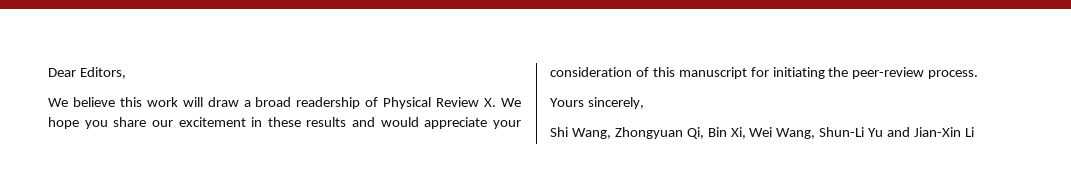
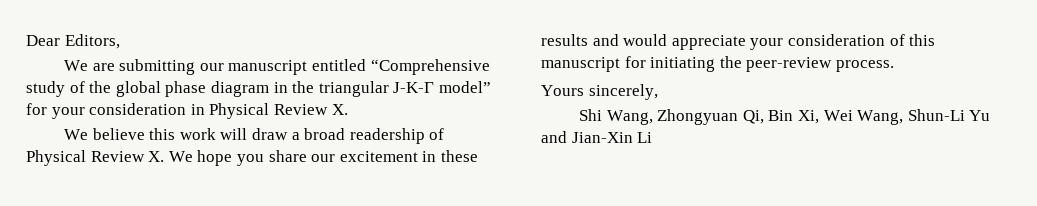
+ We are submitting our manuscript entitled “Comprehensive study of the global phase diagram in the triangular J-K-Г model” for your consideration in Physical Review X.

